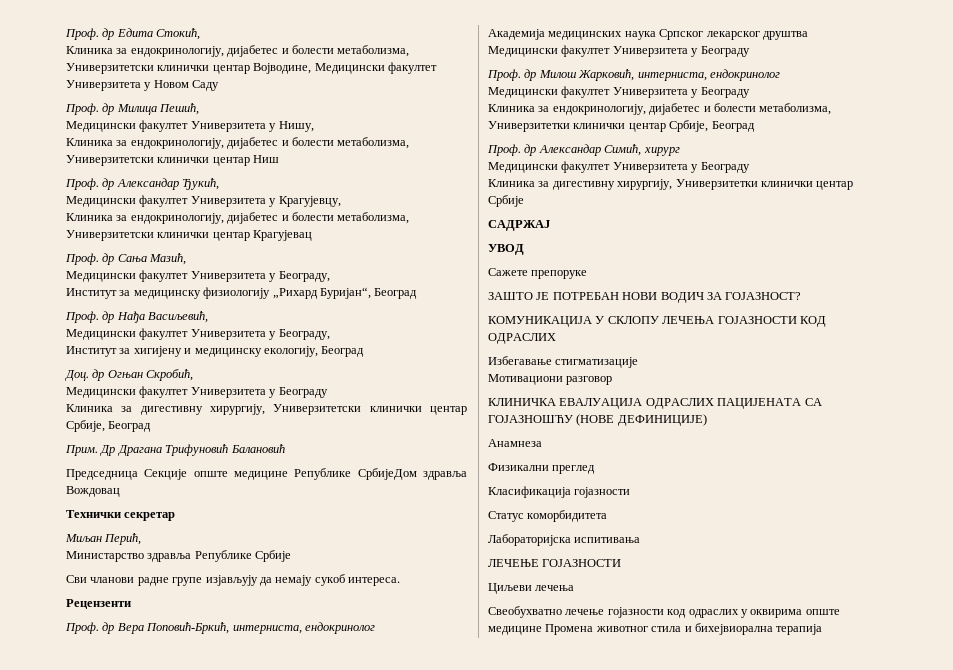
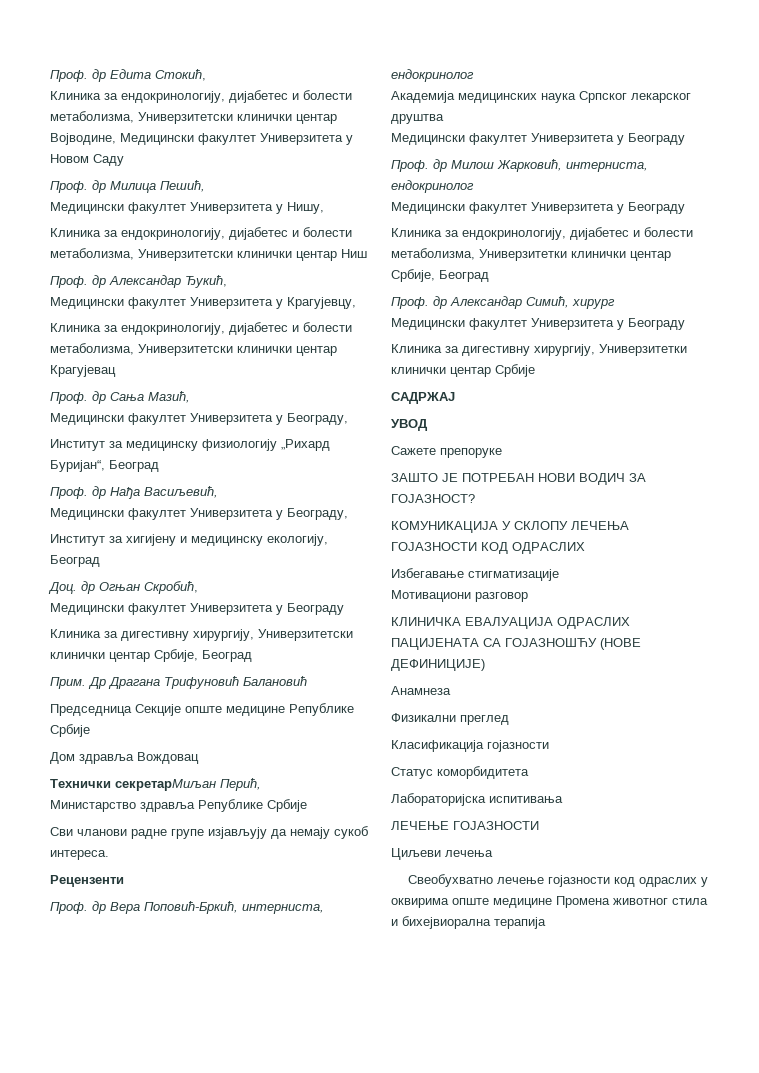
- Председница Секције опште медицине Републике СрбијeДом здравља Вождовац
+ Председница Секције опште медицине Републике Србијe
+ Дом здравља Вождовац
- Технички секретар
- Миљан Перић,
+ Технички секретарМиљан Перић,

